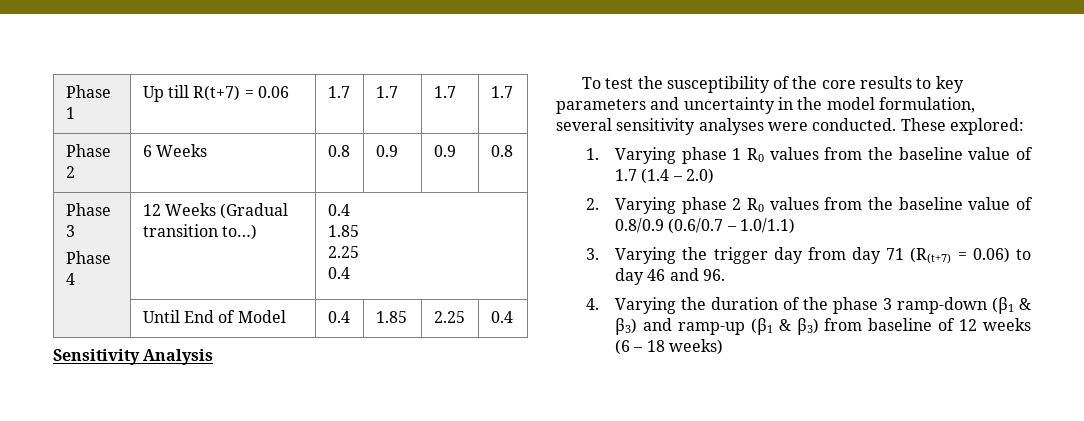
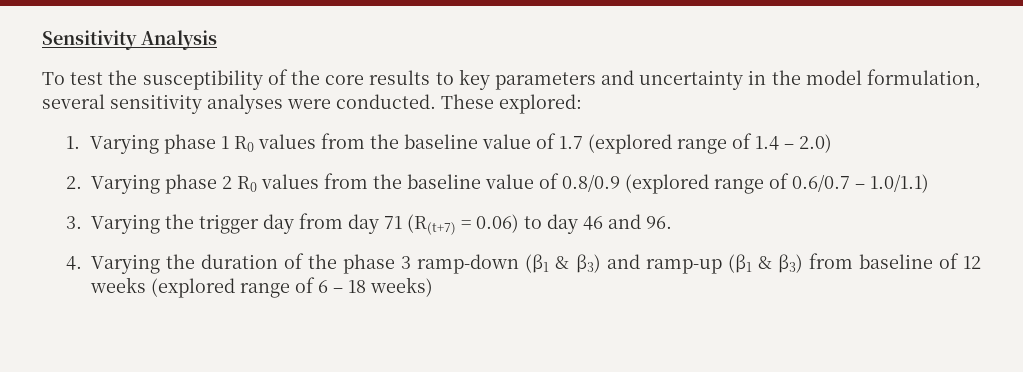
- Phase 1 | Up till R(t+7) = 0.06 | 1.7 | 1.7 | 1.7 | 1.7
- Phase 2 | 6 Weeks | 0.8 | 0.9 | 0.9 | 0.8
- Phase 3
- Phase 4 | 12 Weeks (Gradual transition to…) | 0.4
- 1.85
- 2.25
- 0.4
- | Until End of Model | 0.4 | 1.85 | 2.25 | 0.4
- 1. Varying phase 1 R0 values from the baseline value of 1.7 (1.4 – 2.0)
+ 1. Varying phase 1 R0 values from the baseline value of 1.7 (explored range of 1.4 – 2.0)
- 2. Varying phase 2 R0 values from the baseline value of 0.8/0.9 (0.6/0.7 – 1.0/1.1)
+ 2. Varying phase 2 R0 values from the baseline value of 0.8/0.9 (explored range of 0.6/0.7 – 1.0/1.1)
- 4. Varying the duration of the phase 3 ramp-down (β1 & β3) and ramp-up (β1 & β3) from baseline of 12 weeks (6 – 18 weeks)
+ 4. Varying the duration of the phase 3 ramp-down (β1 & β3) and ramp-up (β1 & β3) from baseline of 12 weeks (explored range of 6 – 18 weeks)

